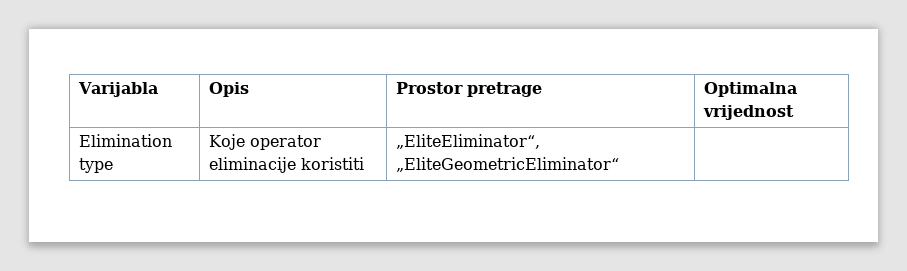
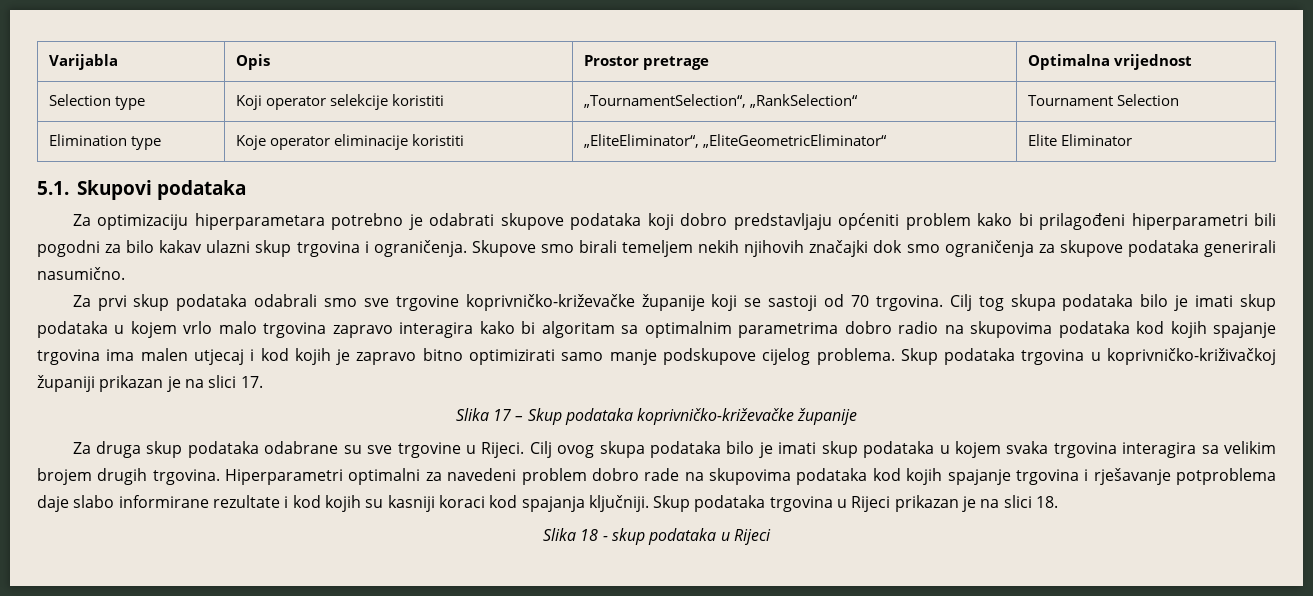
+ Selection type | Koji operator selekcije koristiti | „TournamentSelection“, „RankSelection“ | Tournament Selection
- Elimination type | Koje operator eliminacije koristiti | „EliteEliminator“, „EliteGeometricEliminator“ |
+ Elimination type | Koje operator eliminacije koristiti | „EliteEliminator“, „EliteGeometricEliminator“ | Elite Eliminator
+ 5.1. Skupovi podataka
+ Za optimizaciju hiperparametara potrebno je odabrati skupove podataka koji dobro predstavljaju općeniti problem kako bi prilagođeni hiperparametri bili pogodni za bilo kakav ulazni skup trgovina i ograničenja. Skupove smo birali temeljem nekih njihovih značajki dok smo ograničenja za skupove podataka generirali nasumično.
+ Za prvi skup podataka odabrali smo sve trgovine koprivničko-križevačke županije koji se sastoji od 70 trgovina. Cilj tog skupa podataka bilo je imati skup podataka u kojem vrlo malo trgovina zapravo interagira kako bi algoritam sa optimalnim parametrima dobro radio na skupovima podataka kod kojih spajanje trgovina ima malen utjecaj i kod kojih je zapravo bitno optimizirati samo manje podskupove cijelog problema. Skup podataka trgovina u koprivničko-križivačkoj županiji prikazan je na slici 17.
+ Slika 17 – Skup podataka koprivničko-križevačke županije
+ Za druga skup podataka odabrane su sve trgovine u Rijeci. Cilj ovog skupa podataka bilo je imati skup podataka u kojem svaka trgovina interagira sa velikim brojem drugih trgovina. Hiperparametri optimalni za navedeni problem dobro rade na skupovima podataka kod kojih spajanje trgovina i rješavanje potproblema daje slabo informirane rezultate i kod kojih su kasniji koraci kod spajanja ključniji. Skup podataka trgovina u Rijeci prikazan je na slici 18.
+ Slika 18 - skup podataka u Rijeci

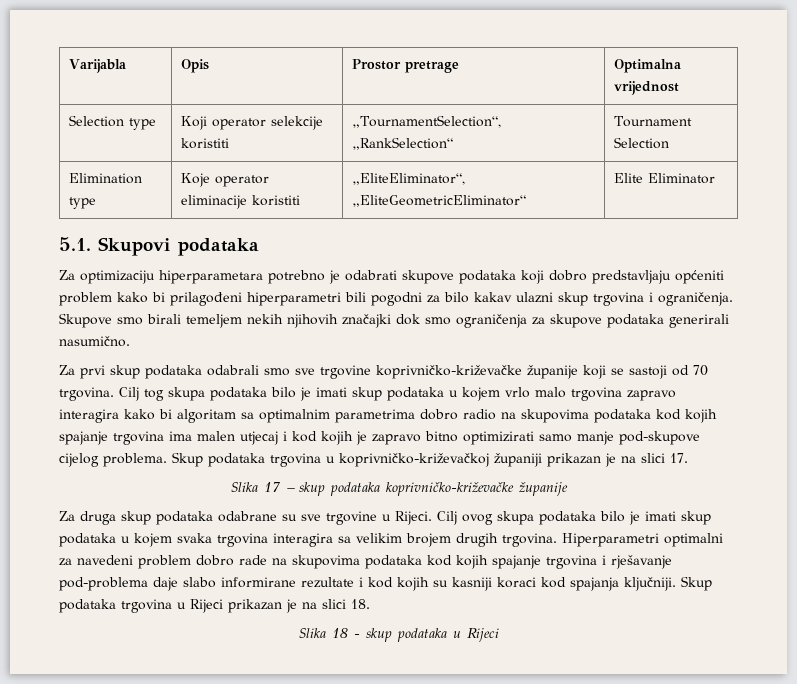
- Cilj tog skupa podataka bilo je imati skup podataka u kojem vrlo malo trgovina zapravo interagira kako bi algoritam sa optimalnim parametrima dobro radio na skupovima podataka kod kojih spajanje trgovina ima malen utjecaj i kod kojih je zapravo bitno optimizirati samo manje podskupove cijelog problema.
+ Cilj tog skupa podataka bilo je imati skup podataka u kojem vrlo malo trgovina zapravo interagira kako bi algoritam sa optimalnim parametrima dobro radio na skupovima podataka kod kojih spajanje trgovina ima malen utjecaj i kod kojih je zapravo bitno optimizirati samo manje pod-skupove cijelog problema.
- Skup podataka trgovina u koprivničko-križivačkoj županiji prikazan je na slici 17.
+ Skup podataka trgovina u koprivničko-križevačkoj županiji prikazan je na slici 17.
- Slika 17 – Skup podataka koprivničko-križevačke županije
+ Slika 17 – skup podataka koprivničko-križevačke županije
- Hiperparametri optimalni za navedeni problem dobro rade na skupovima podataka kod kojih spajanje trgovina i rješavanje potproblema daje slabo informirane rezultate i kod kojih su kasniji koraci kod spajanja ključniji.
+ Hiperparametri optimalni za navedeni problem dobro rade na skupovima podataka kod kojih spajanje trgovina i rješavanje pod-problema daje slabo informirane rezultate i kod kojih su kasniji koraci kod spajanja ključniji.

